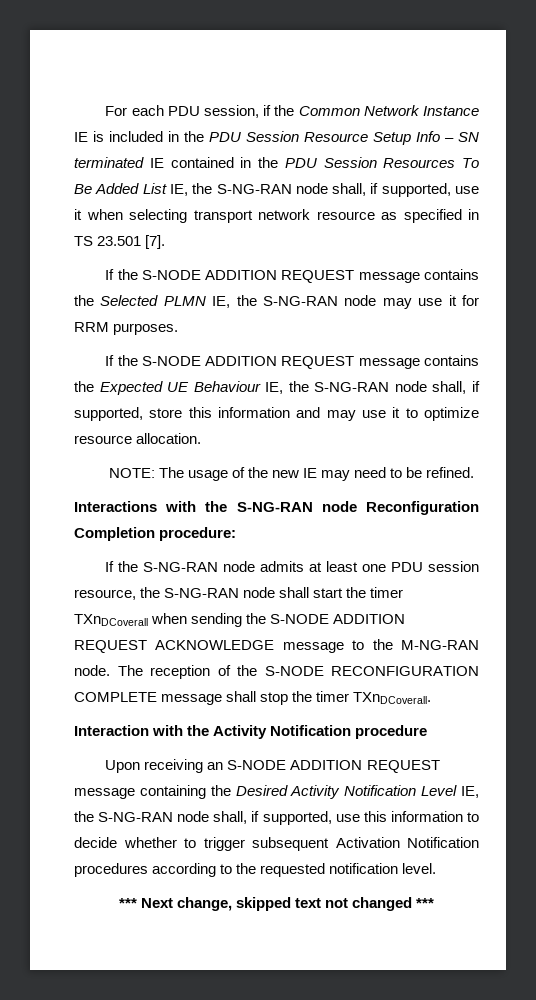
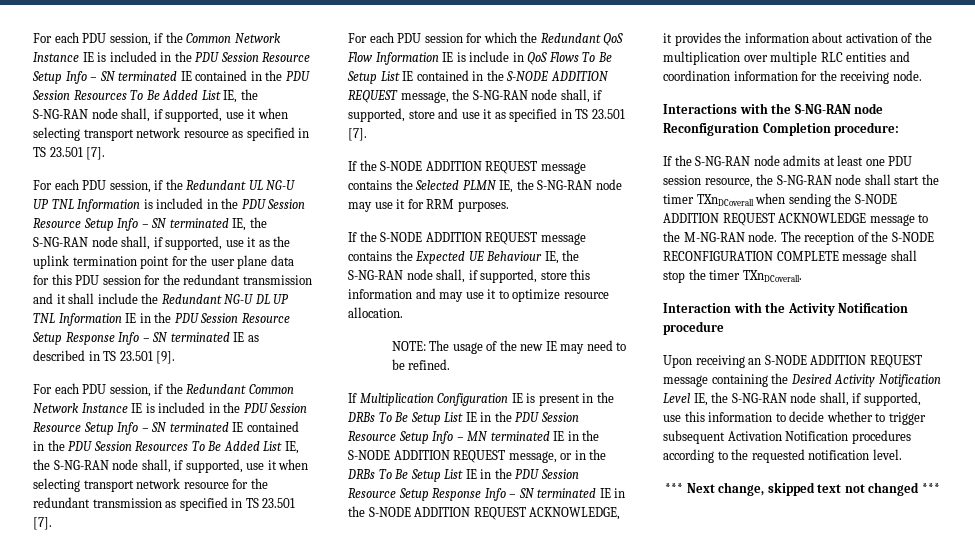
+ For each PDU session, if the Redundant UL NG-U UP TNL Information is included in the PDU Session Resource Setup Info – SN terminated IE, the S-NG-RAN node shall, if supported, use it as the uplink termination point for the user plane data for this PDU session for the redundant transmission and it shall include the Redundant NG-U DL UP TNL Information IE in the PDU Session Resource Setup Response Info – SN terminated IE as described in TS 23.501 [9].
+ For each PDU session, if the Redundant Common Network Instance IE is included in the PDU Session Resource Setup Info – SN terminated IE contained in the PDU Session Resources To Be Added List IE, the S-NG-RAN node shall, if supported, use it when selecting transport network resource for the redundant transmission as specified in TS 23.501 [7].
+ For each PDU session for which the Redundant QoS Flow Information IE is include in QoS Flows To Be Setup List IE contained in the S-NODE ADDITION REQUEST message, the S-NG-RAN node shall, if supported, store and use it as specified in TS 23.501 [7].
+ If Multiplication Configuration IE is present in the DRBs To Be Setup List IE in the PDU Session Resource Setup Info – MN terminated IE in the S-NODE ADDITION REQUEST message, or in the DRBs To Be Setup List IE in the PDU Session Resource Setup Response Info – SN terminated IE in the S-NODE ADDITION REQUEST ACKNOWLEDGE, it provides the information about activation of the multiplication over multiple RLC entities and coordination information for the receiving node.

